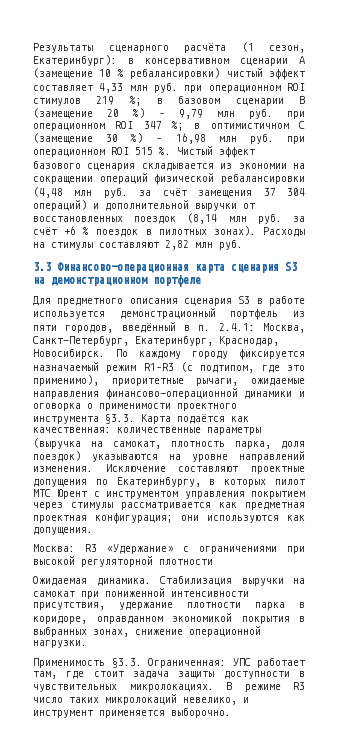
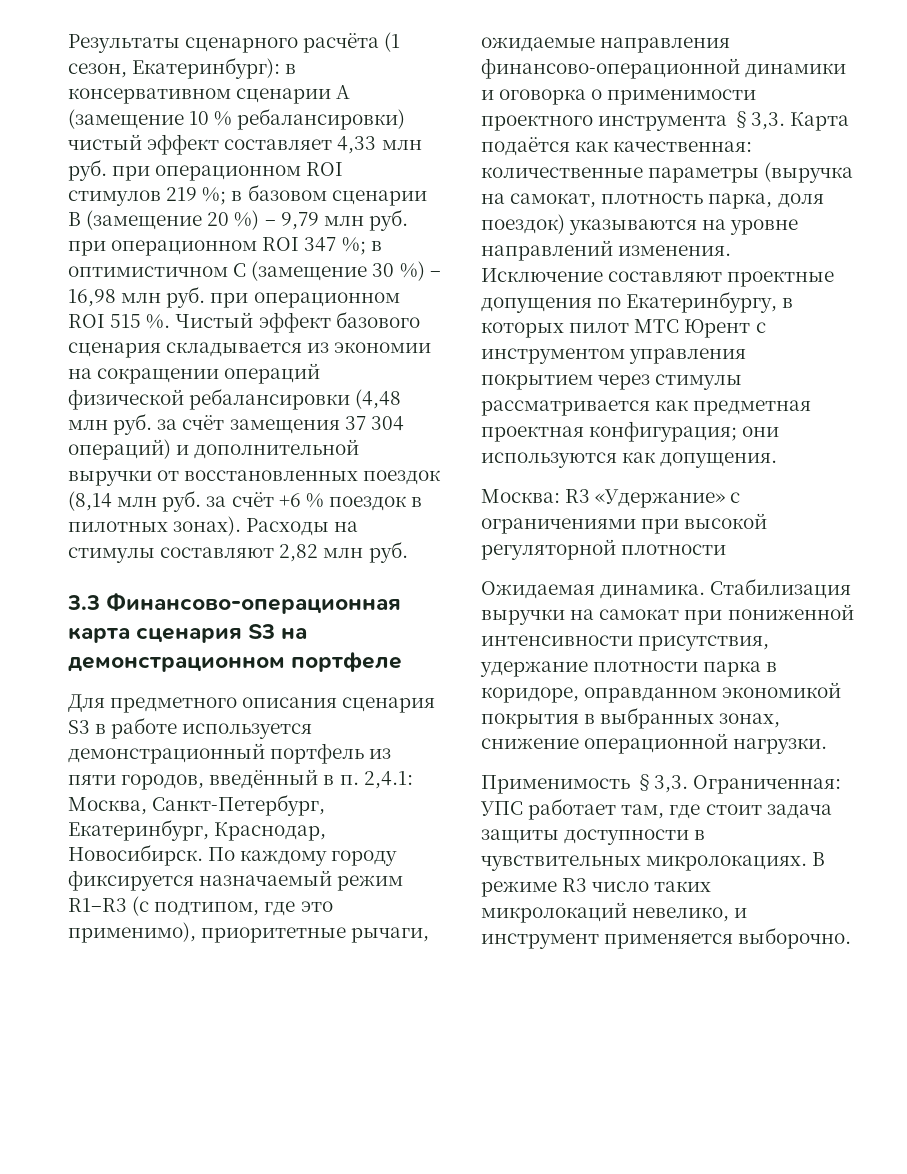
- Для предметного описания сценария S3 в работе используется демонстрационный портфель из пяти городов, введённый в п. 2.4.1: Москва, Санкт-Петербург, Екатеринбург, Краснодар, Новосибирск.
+ Для предметного описания сценария S3 в работе используется демонстрационный портфель из пяти городов, введённый в п. 2,4.1: Москва, Санкт-Петербург, Екатеринбург, Краснодар, Новосибирск.
- По каждому городу фиксируется назначаемый режим R1–R3 (с подтипом, где это применимо), приоритетные рычаги, ожидаемые направления финансово-операционной динамики и оговорка о применимости проектного инструмента §3.3. Карта подаётся как качественная: количественные параметры (выручка на самокат, плотность парка, доля поездок) указываются на уровне направлений изменения.
+ По каждому городу фиксируется назначаемый режим R1–R3 (с подтипом, где это применимо), приоритетные рычаги, ожидаемые направления финансово-операционной динамики и оговорка о применимости проектного инструмента §3,3. Карта подаётся как качественная: количественные параметры (выручка на самокат, плотность парка, доля поездок) указываются на уровне направлений изменения.
- Применимость §3.3. Ограниченная: УПС работает там, где стоит задача защиты доступности в чувствительных микролокациях.
+ Применимость §3,3. Ограниченная: УПС работает там, где стоит задача защиты доступности в чувствительных микролокациях.

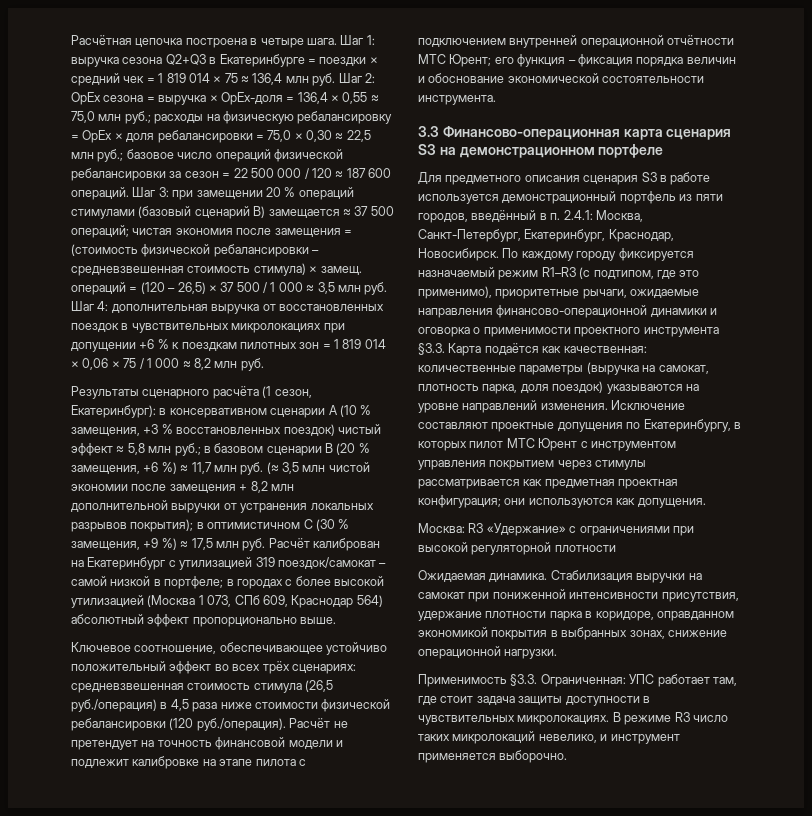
+ Расчётная цепочка построена в четыре шага. Шаг 1: выручка сезона Q2+Q3 в Екатеринбурге = поездки × средний чек = 1 819 014 × 75 ≈ 136,4 млн руб. Шаг 2: OpEx сезона = выручка × OpEx-доля = 136,4 × 0,55 ≈ 75,0 млн руб.; расходы на физическую ребалансировку = OpEx × доля ребалансировки = 75,0 × 0,30 ≈ 22,5 млн руб.; базовое число операций физической ребалансировки за сезон = 22 500 000 / 120 ≈ 187 600 операций. Шаг 3: при замещении 20 % операций стимулами (базовый сценарий B) замещается ≈ 37 500 операций; чистая экономия после замещения = (стоимость физической ребалансировки – средневзвешенная стоимость стимула) × замещ. операций = (120 – 26,5) × 37 500 / 1 000 ≈ 3,5 млн руб. Шаг 4: дополнительная выручка от восстановленных поездок в чувствительных микролокациях при допущении +6 % к поездкам пилотных зон = 1 819 014 × 0,06 × 75 / 1 000 ≈ 8,2 млн руб.
- Результаты сценарного расчёта (1 сезон, Екатеринбург): в консервативном сценарии A (замещение 10 % ребалансировки) чистый эффект составляет 4,33 млн руб. при операционном ROI стимулов 219 %; в базовом сценарии B (замещение 20 %) – 9,79 млн руб. при операционном ROI 347 %; в оптимистичном C (замещение 30 %) – 16,98 млн руб. при операционном ROI 515 %. Чистый эффект базового сценария складывается из экономии на сокращении операций физической ребалансировки (4,48 млн руб. за счёт замещения 37 304 операций) и дополнительной выручки от восстановленных поездок (8,14 млн руб. за счёт +6 % поездок в пилотных зонах). Расходы на стимулы составляют 2,82 млн руб.
+ Результаты сценарного расчёта (1 сезон, Екатеринбург): в консервативном сценарии A (10 % замещения, +3 % восстановленных поездок) чистый эффект ≈ 5,8 млн руб.; в базовом сценарии B (20 % замещения, +6 %) ≈ 11,7 млн руб. (≈ 3,5 млн чистой экономии после замещения + 8,2 млн дополнительной выручки от устранения локальных разрывов покрытия); в оптимистичном C (30 % замещения, +9 %) ≈ 17,5 млн руб. Расчёт калиброван на Екатеринбург с утилизацией 319 поездок/самокат – самой низкой в портфеле; в городах с более высокой утилизацией (Москва 1 073, СПб 609, Краснодар 564) абсолютный эффект пропорционально выше.
+ Ключевое соотношение, обеспечивающее устойчиво положительный эффект во всех трёх сценариях: средневзвешенная стоимость стимула (26,5 руб./операция) в 4,5 раза ниже стоимости физической ребалансировки (120 руб./операция). Расчёт не претендует на точность финансовой модели и подлежит калибровке на этапе пилота с подключением внутренней операционной отчётности МТС Юрент; его функция – фиксация порядка величин и обоснование экономической состоятельности инструмента.
- Для предметного описания сценария S3 в работе используется демонстрационный портфель из пяти городов, введённый в п. 2,4.1: Москва, Санкт-Петербург, Екатеринбург, Краснодар, Новосибирск.
+ Для предметного описания сценария S3 в работе используется демонстрационный портфель из пяти городов, введённый в п. 2.4.1: Москва, Санкт-Петербург, Екатеринбург, Краснодар, Новосибирск.
- По каждому городу фиксируется назначаемый режим R1–R3 (с подтипом, где это применимо), приоритетные рычаги, ожидаемые направления финансово-операционной динамики и оговорка о применимости проектного инструмента §3,3. Карта подаётся как качественная: количественные параметры (выручка на самокат, плотность парка, доля поездок) указываются на уровне направлений изменения.
+ По каждому городу фиксируется назначаемый режим R1–R3 (с подтипом, где это применимо), приоритетные рычаги, ожидаемые направления финансово-операционной динамики и оговорка о применимости проектного инструмента §3.3. Карта подаётся как качественная: количественные параметры (выручка на самокат, плотность парка, доля поездок) указываются на уровне направлений изменения.
- Применимость §3,3. Ограниченная: УПС работает там, где стоит задача защиты доступности в чувствительных микролокациях.
+ Применимость §3.3. Ограниченная: УПС работает там, где стоит задача защиты доступности в чувствительных микролокациях.

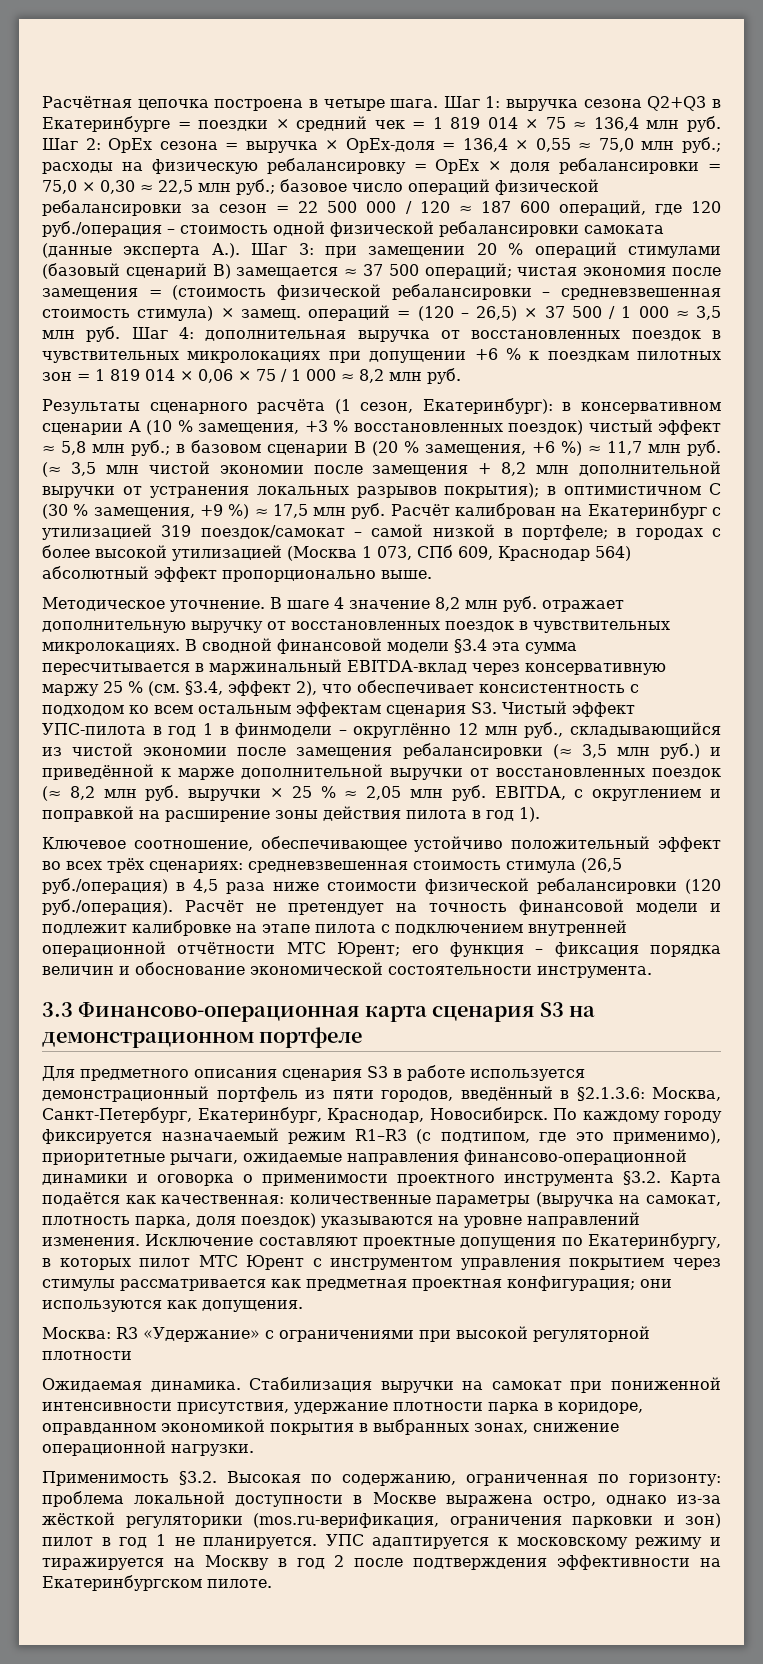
- базовое число операций физической ребалансировки за сезон = 22 500 000 / 120 ≈ 187 600 операций. Шаг 3:
+ базовое число операций физической ребалансировки за сезон = 22 500 000 / 120 ≈ 187 600 операций, где 120 руб./операция – стоимость одной физической ребалансировки самоката (данные эксперта А.). Шаг 3:
+ Методическое уточнение. В шаге 4 значение 8,2 млн руб. отражает дополнительную выручку от восстановленных поездок в чувствительных микролокациях. В сводной финансовой модели §3.4 эта сумма пересчитывается в маржинальный EBITDA-вклад через консервативную маржу 25 % (см. §3.4, эффект 2), что обеспечивает консистентность с подходом ко всем остальным эффектам сценария S3. Чистый эффект УПС-пилота в год 1 в финмодели – округлённо 12 млн руб., складывающийся из чистой экономии после замещения ребалансировки (≈ 3,5 млн руб.) и приведённой к марже дополнительной выручки от восстановленных поездок (≈ 8,2 млн руб. выручки × 25 % ≈ 2,05 млн руб. EBITDA, с округлением и поправкой на расширение зоны действия пилота в год 1).
- Для предметного описания сценария S3 в работе используется демонстрационный портфель из пяти городов, введённый в п. 2.4.1: Москва, Санкт-Петербург, Екатеринбург, Краснодар, Новосибирск.
+ Для предметного описания сценария S3 в работе используется демонстрационный портфель из пяти городов, введённый в §2.1.3.6: Москва, Санкт-Петербург, Екатеринбург, Краснодар, Новосибирск.
- По каждому городу фиксируется назначаемый режим R1–R3 (с подтипом, где это применимо), приоритетные рычаги, ожидаемые направления финансово-операционной динамики и оговорка о применимости проектного инструмента §3.3. Карта подаётся как качественная: количественные параметры (выручка на самокат, плотность парка, доля поездок) указываются на уровне направлений изменения.
+ По каждому городу фиксируется назначаемый режим R1–R3 (с подтипом, где это применимо), приоритетные рычаги, ожидаемые направления финансово-операционной динамики и оговорка о применимости проектного инструмента §3.2. Карта подаётся как качественная: количественные параметры (выручка на самокат, плотность парка, доля поездок) указываются на уровне направлений изменения.
- Применимость §3.3. Ограниченная: УПС работает там, где стоит задача защиты доступности в чувствительных микролокациях. В режиме R3 число таких микролокаций невелико, и инструмент применяется выборочно.
+ Применимость §3.2. Высокая по содержанию, ограниченная по горизонту: проблема локальной доступности в Москве выражена остро, однако из-за жёсткой регуляторики (mos.ru-верификация, ограничения парковки и зон) пилот в год 1 не планируется. УПС адаптируется к московскому режиму и тиражируется на Москву в год 2 после подтверждения эффективности на Екатеринбургском пилоте.

